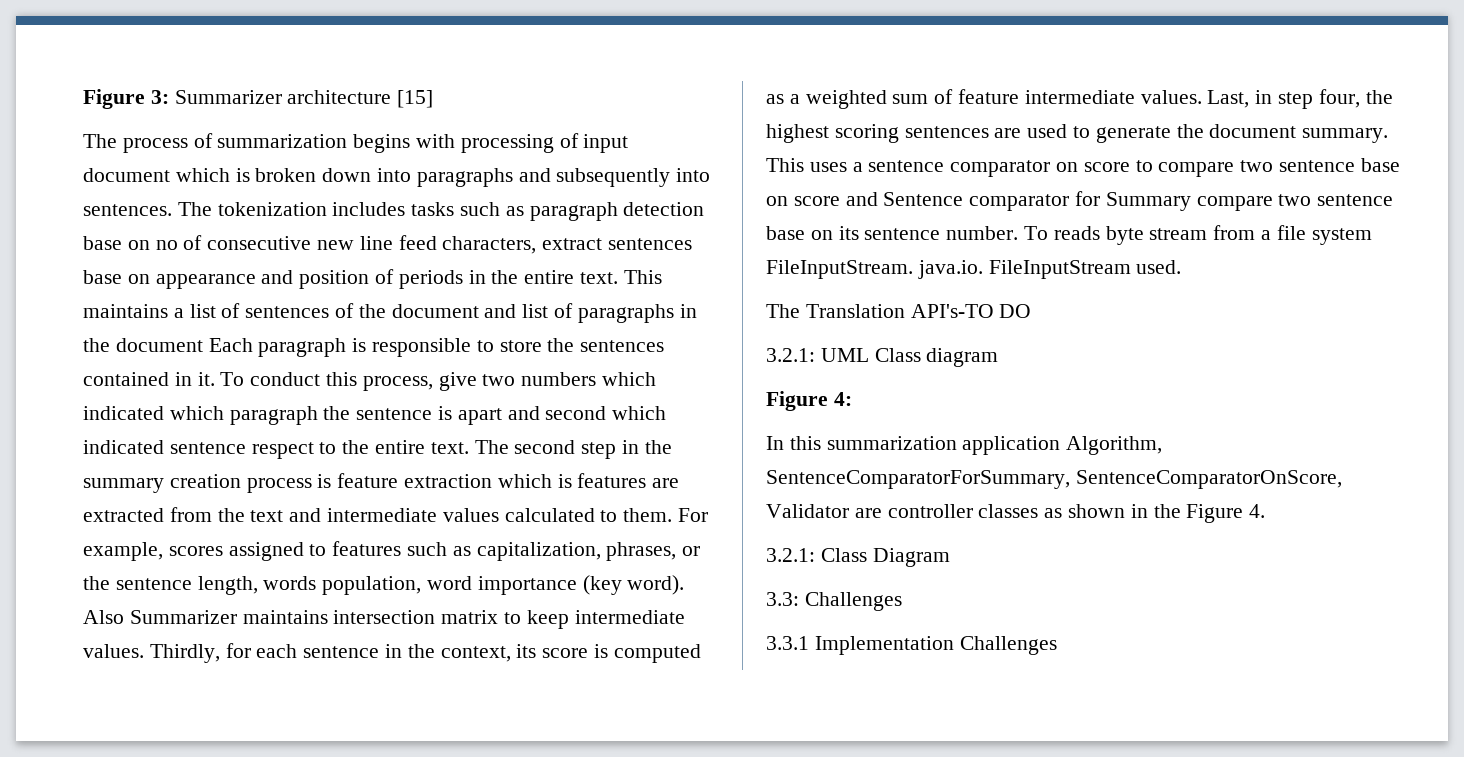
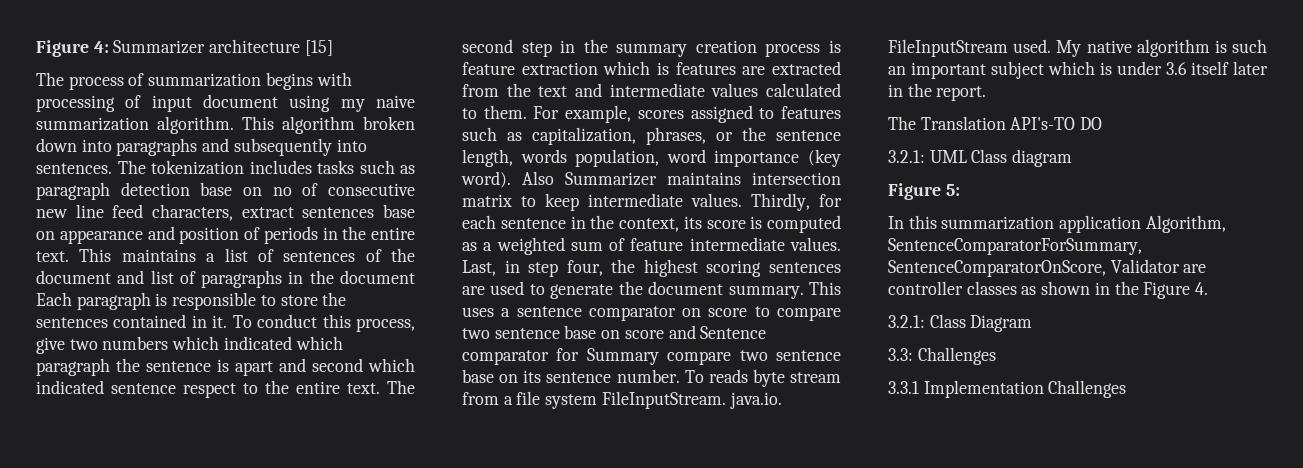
- Figure 3: Summarizer architecture [15]
+ Figure 4: Summarizer architecture [15]
- The process of summarization begins with processing of input document which is broken down into paragraphs and subsequently into sentences.
+ The process of summarization begins with processing of input document using my naive summarization algorithm. This algorithm broken down into paragraphs and subsequently into sentences.
+ My native algorithm is such an important subject which is under 3.6 itself later in the report.
- Figure 4:
+ Figure 5:

